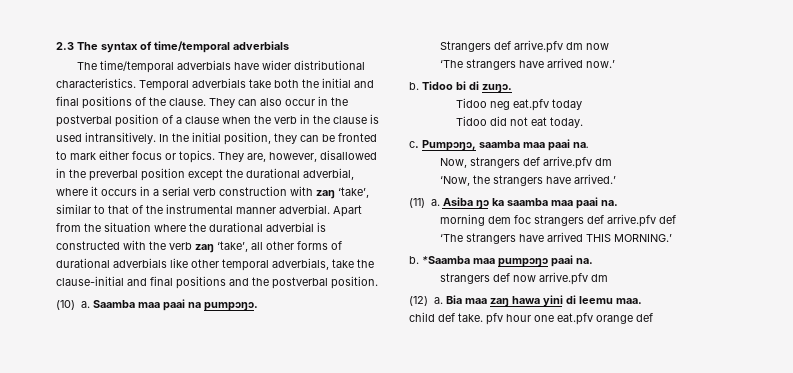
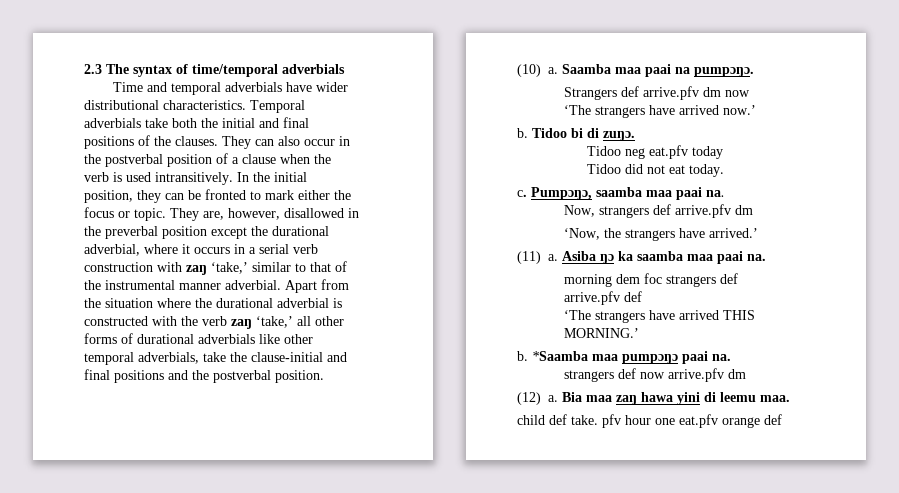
- The time/temporal adverbials have wider distributional characteristics.
+ Time and temporal adverbials have wider distributional characteristics.
- Temporal adverbials take both the initial and final positions of the clause.
+ Temporal adverbials take both the initial and final positions of the clauses.
- They can also occur in the postverbal position of a clause when the verb in the clause is used intransitively.
+ They can also occur in the postverbal position of a clause when the verb is used intransitively.
- In the initial position, they can be fronted to mark either focus or topics.
+ In the initial position, they can be fronted to mark either the focus or topic.
- They are, however, disallowed in the preverbal position except the durational adverbial, where it occurs in a serial verb construction with zaŋ ‘take’, similar to that of the instrumental manner adverbial.
+ They are, however, disallowed in the preverbal position except the durational adverbial, where it occurs in a serial verb construction with zaŋ ‘take,’ similar to that of the instrumental manner adverbial.
- Apart from the situation where the durational adverbial is constructed with the verb zaŋ ‘take’, all other forms of durational adverbials like other temporal adverbials, take the clause-initial and final positions and the postverbal position.
+ Apart from the situation where the durational adverbial is constructed with the verb zaŋ ‘take,’ all other forms of durational adverbials like other temporal adverbials, take the clause-initial and final positions and the postverbal position.

